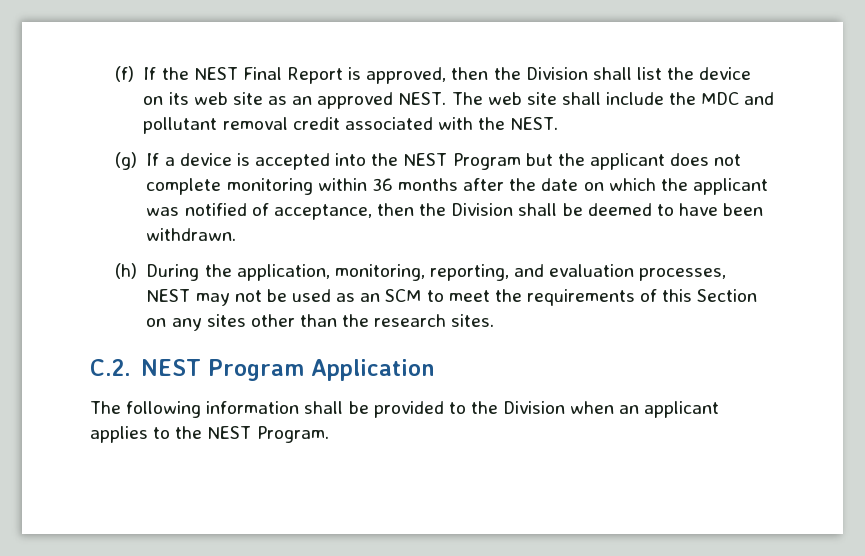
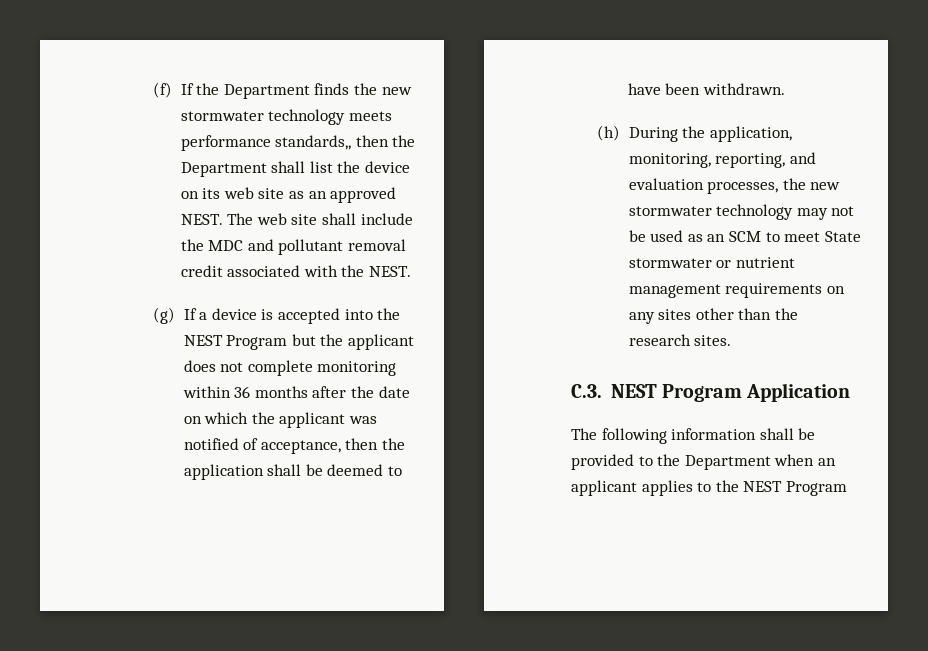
- (f) If the NEST Final Report is approved, then the Division shall list the device on its web site as an approved NEST.
+ (f) If the Department finds the new stormwater technology meets performance standards,, then the Department shall list the device on its web site as an approved NEST.
- (g) If a device is accepted into the NEST Program but the applicant does not complete monitoring within 36 months after the date on which the applicant was notified of acceptance, then the Division shall be deemed to have been withdrawn.
+ (g) If a device is accepted into the NEST Program but the applicant does not complete monitoring within 36 months after the date on which the applicant was notified of acceptance, then the application shall be deemed to have been withdrawn.
- (h) During the application, monitoring, reporting, and evaluation processes, NEST may not be used as an SCM to meet the requirements of this Section on any sites other than the research sites.
+ (h) During the application, monitoring, reporting, and evaluation processes, the new stormwater technology may not be used as an SCM to meet State stormwater or nutrient management requirements on any sites other than the research sites.
- C.2. NEST Program Application
+ C.3. NEST Program Application
- The following information shall be provided to the Division when an applicant applies to the NEST Program.
+ The following information shall be provided to the Department when an applicant applies to the NEST Program

